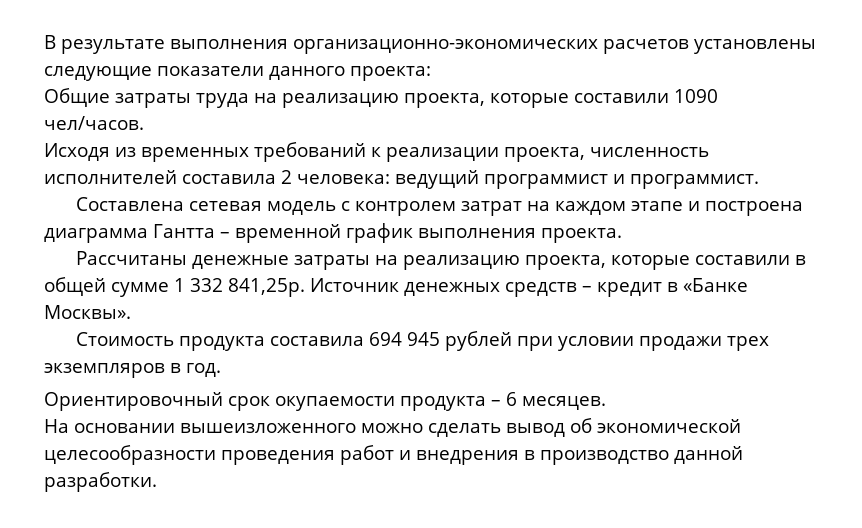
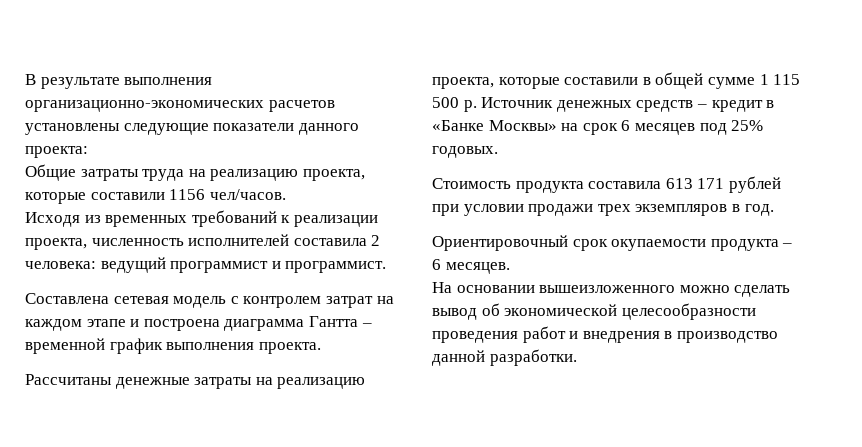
- Общие затраты труда на реализацию проекта, которые составили 1090 чел/часов.
+ Общие затраты труда на реализацию проекта, которые составили 1156 чел/часов.
- Рассчитаны денежные затраты на реализацию проекта, которые составили в общей сумме 1 332 841,25р.
+ Рассчитаны денежные затраты на реализацию проекта, которые составили в общей сумме 1 115 500 р.
- Источник денежных средств – кредит в «Банке Москвы».
+ Источник денежных средств – кредит в «Банке Москвы» на срок 6 месяцев под 25% годовых.
- Стоимость продукта составила 694 945 рублей при условии продажи трех экземпляров в год.
+ Стоимость продукта составила 613 171 рублей при условии продажи трех экземпляров в год.

